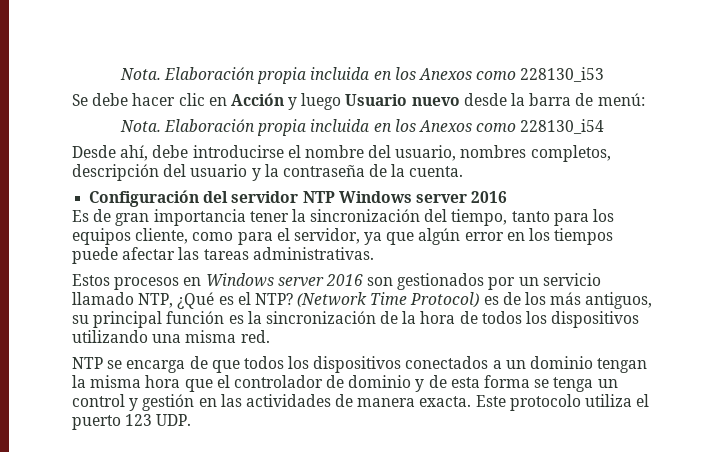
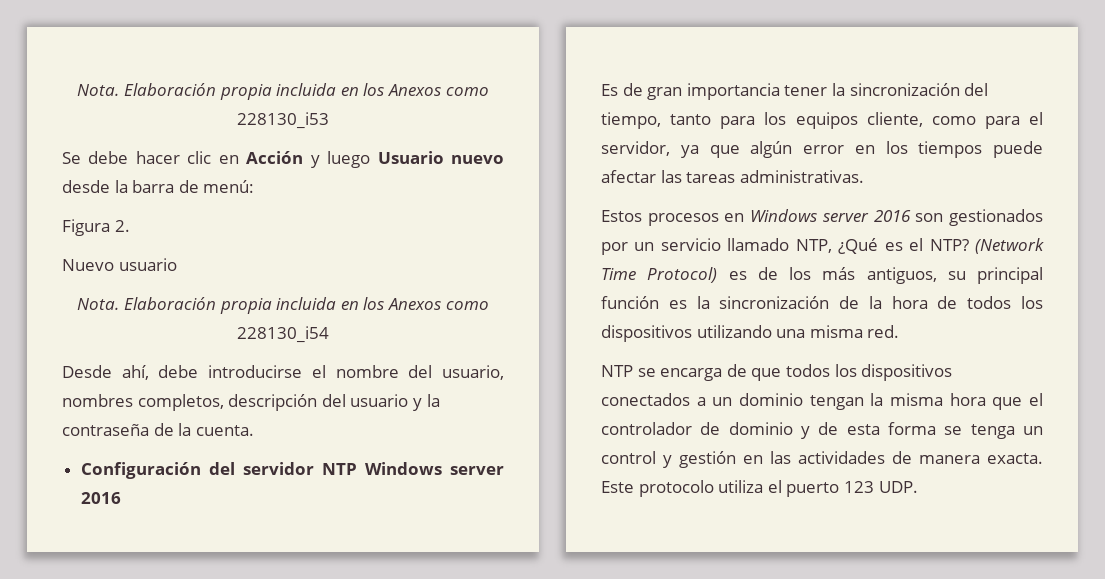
+ Figura 2.
+ Nuevo usuario

